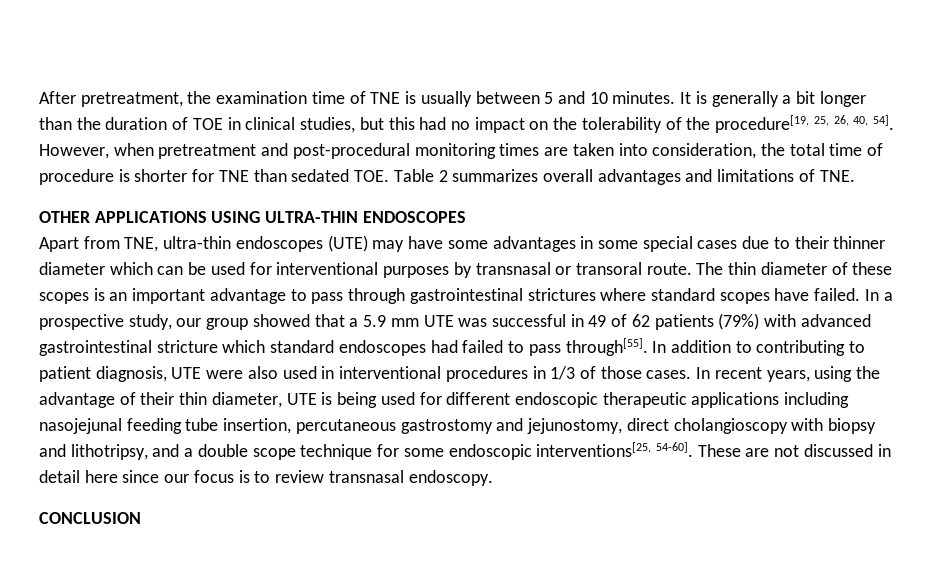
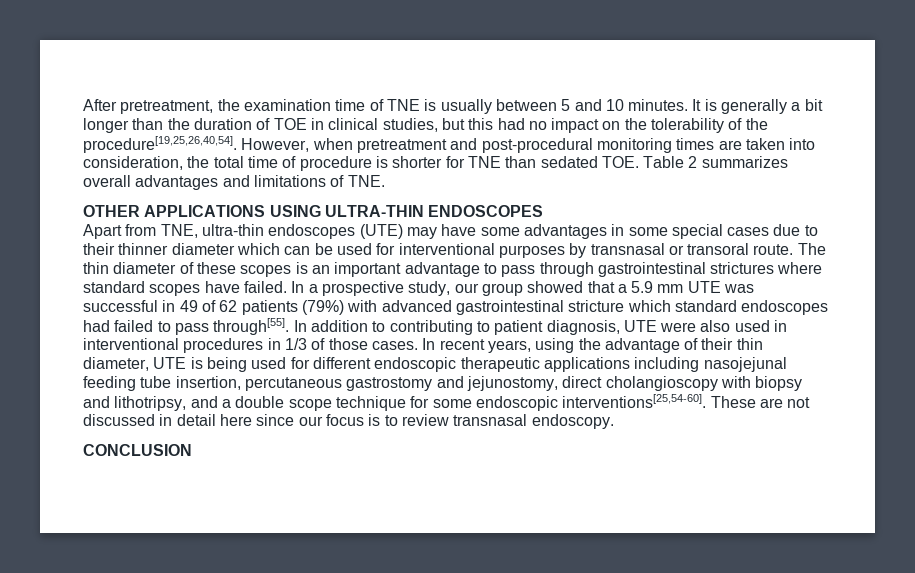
- It is generally a bit longer than the duration of TOE in clinical studies, but this had no impact on the tolerability of the procedure[19, 25, 26, 40, 54].
+ It is generally a bit longer than the duration of TOE in clinical studies, but this had no impact on the tolerability of the procedure[19,25,26,40,54].
- In recent years, using the advantage of their thin diameter, UTE is being used for different endoscopic therapeutic applications including nasojejunal feeding tube insertion, percutaneous gastrostomy and jejunostomy, direct cholangioscopy with biopsy and lithotripsy, and a double scope technique for some endoscopic interventions[25, 54-60].
+ In recent years, using the advantage of their thin diameter, UTE is being used for different endoscopic therapeutic applications including nasojejunal feeding tube insertion, percutaneous gastrostomy and jejunostomy, direct cholangioscopy with biopsy and lithotripsy, and a double scope technique for some endoscopic interventions[25,54-60].

